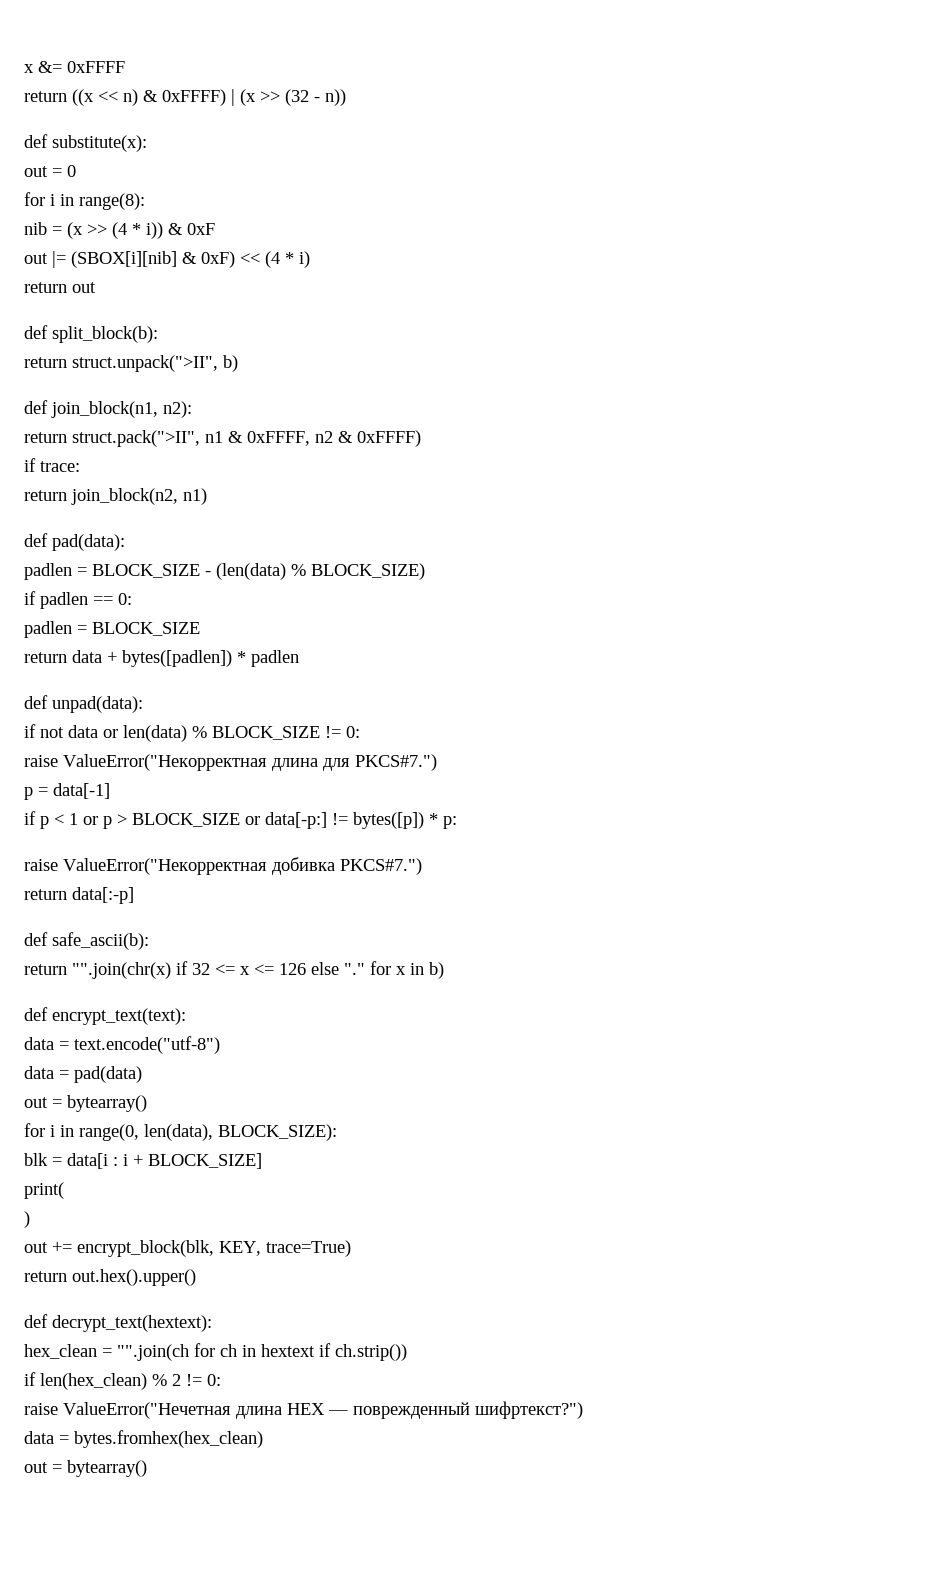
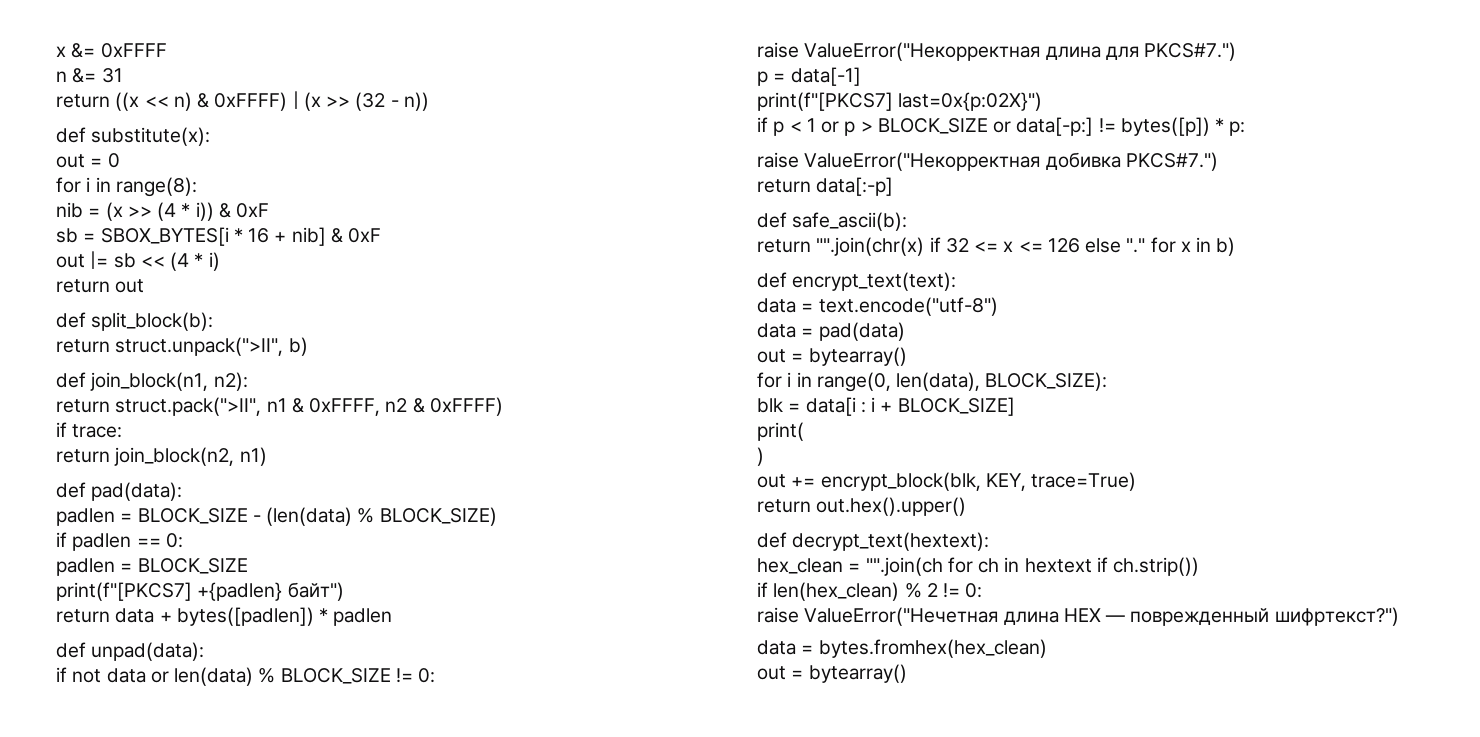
+ n &= 31
+ sb = SBOX_BYTES[i * 16 + nib] & 0xF
- out |= (SBOX[i][nib] & 0xF) << (4 * i)
+ out |= sb << (4 * i)
+ print(f"[PKCS7] +{padlen} байт")
+ print(f"[PKCS7] last=0x{p:02X}")

